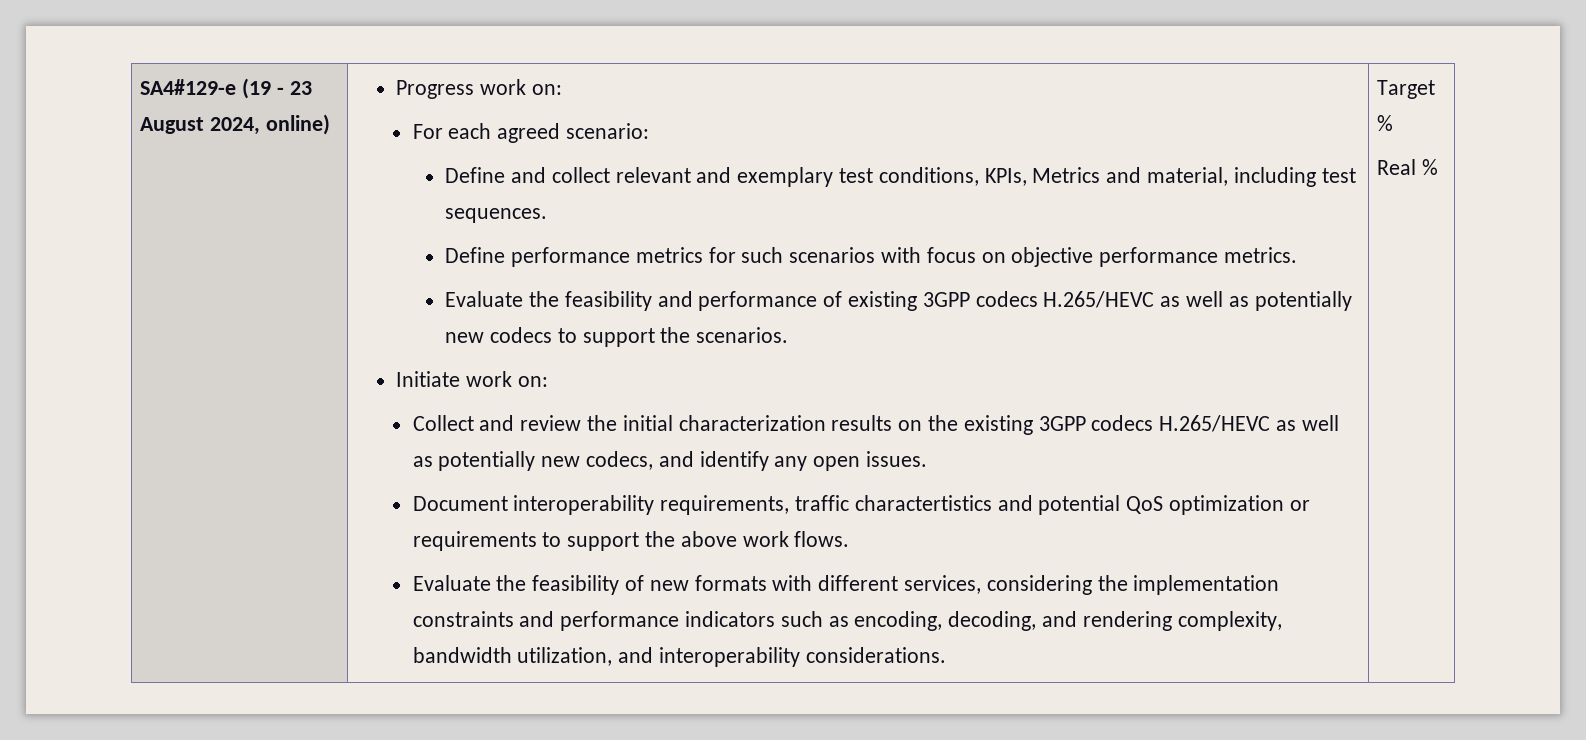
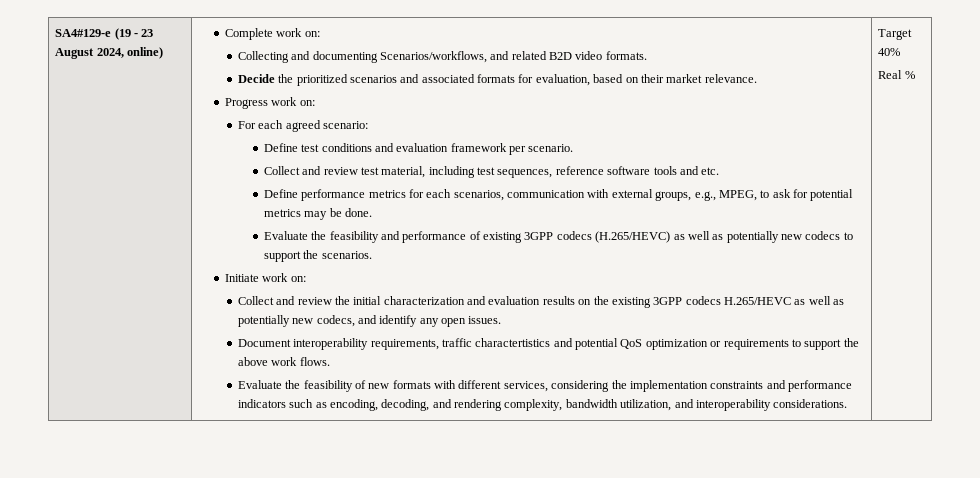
+ Complete work on:
+ Collecting and documenting Scenarios/workflows, and related B2D video formats.
+ Decide the prioritized scenarios and associated formats for evaluation, based on their market relevance.
- Define and collect relevant and exemplary test conditions, KPIs, Metrics and material, including test sequences.
- Define performance metrics for such scenarios with focus on objective performance metrics.
+ Define test conditions and evaluation framework per scenario.
+ Collect and review test material, including test sequences, reference software tools and etc.
+ Define performance metrics for each scenarios, communication with external groups, e.g., MPEG, to ask for potential metrics may be done.
- Evaluate the feasibility and performance of existing 3GPP codecs H.265/HEVC as well as potentially new codecs to support the scenarios.
+ Evaluate the feasibility and performance of existing 3GPP codecs (H.265/HEVC) as well as potentially new codecs to support the scenarios.
- Collect and review the initial characterization results on the existing 3GPP codecs H.265/HEVC as well as potentially new codecs, and identify any open issues.
+ Collect and review the initial characterization and evaluation results on the existing 3GPP codecs H.265/HEVC as well as potentially new codecs, and identify any open issues.
- Target %
+ Target 40%

